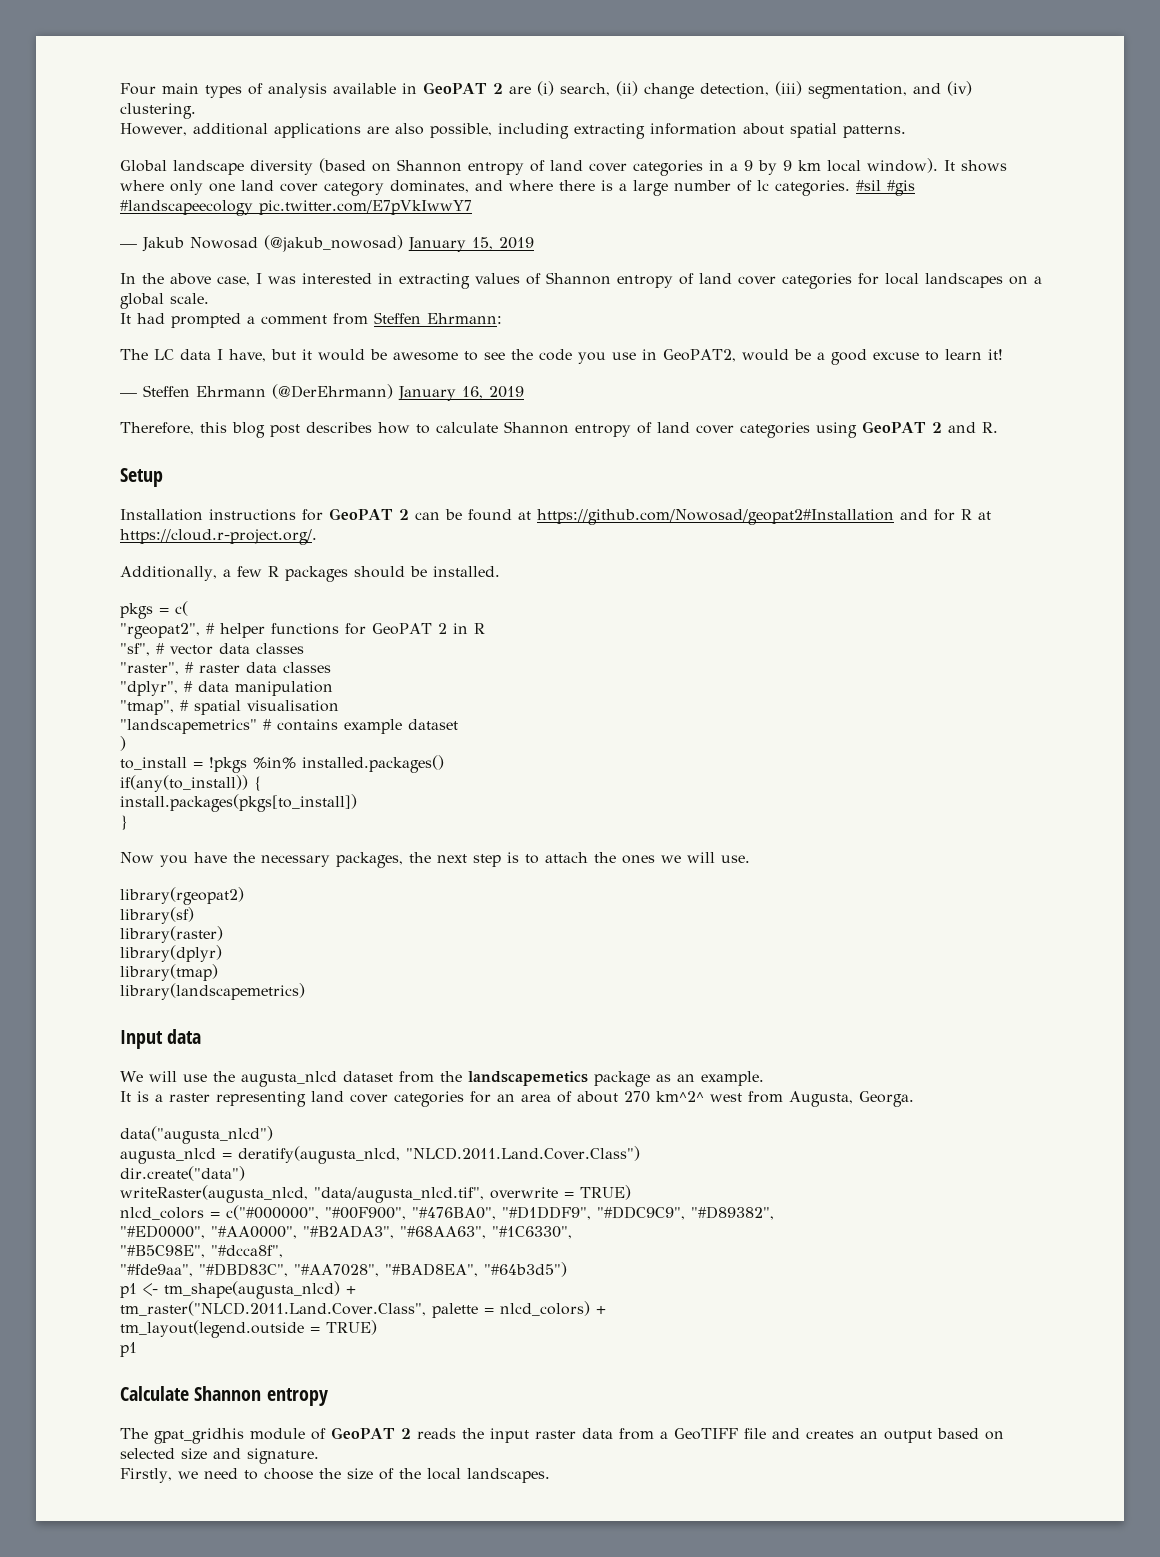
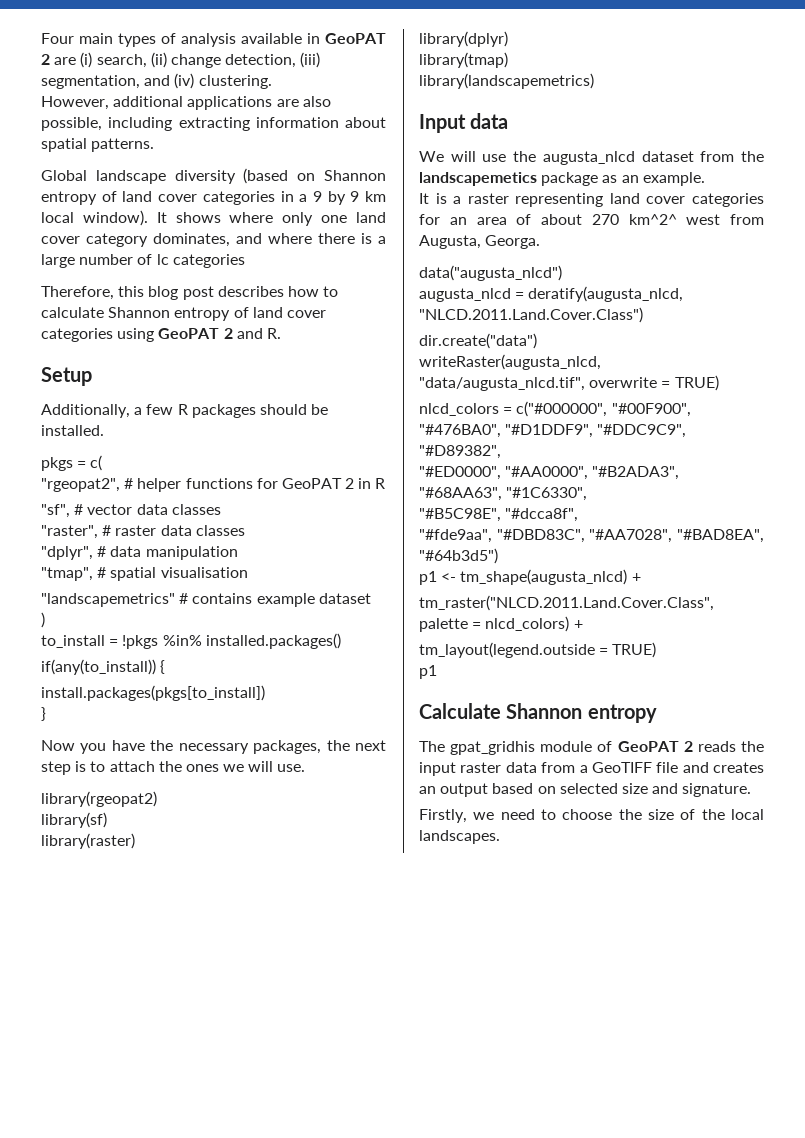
- It shows where only one land cover category dominates, and where there is a large number of lc categories. #sil #gis #landscapeecology pic.twitter.com/E7pVkIwwY7
- — Jakub Nowosad (@jakub_nowosad) January 15, 2019
- In the above case, I was interested in extracting values of Shannon entropy of land cover categories for local landscapes on a global scale.
- It had prompted a comment from Steffen Ehrmann:
- The LC data I have, but it would be awesome to see the code you use in GeoPAT2, would be a good excuse to learn it!
- — Steffen Ehrmann (@DerEhrmann) January 16, 2019
+ It shows where only one land cover category dominates, and where there is a large number of lc categories
- Installation instructions for GeoPAT 2 can be found at https://github.com/Nowosad/geopat2#Installation and for R at https://cloud.r-project.org/.

